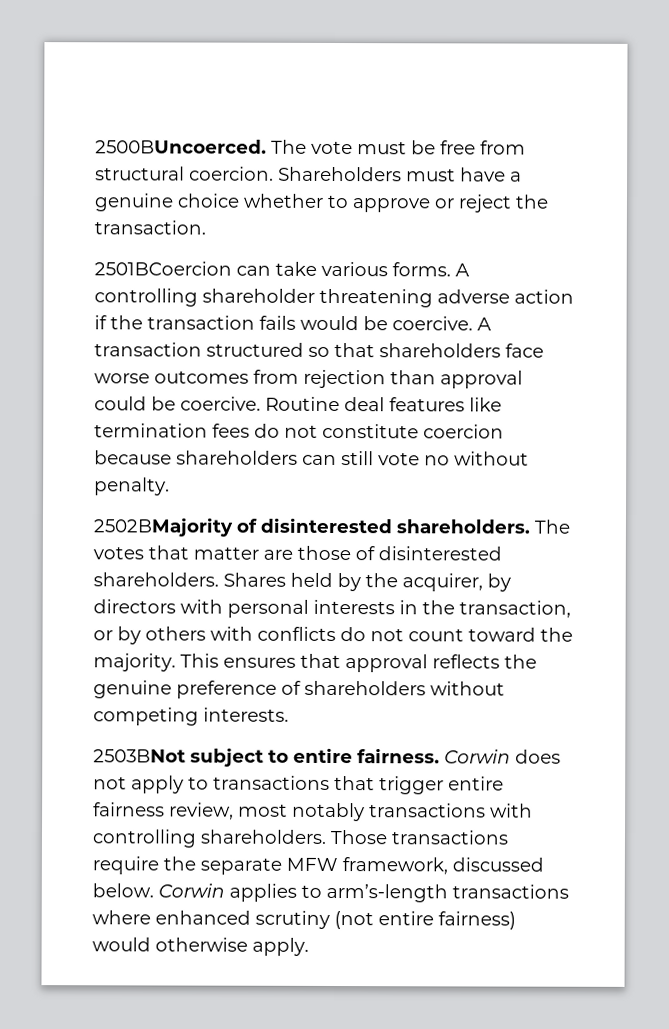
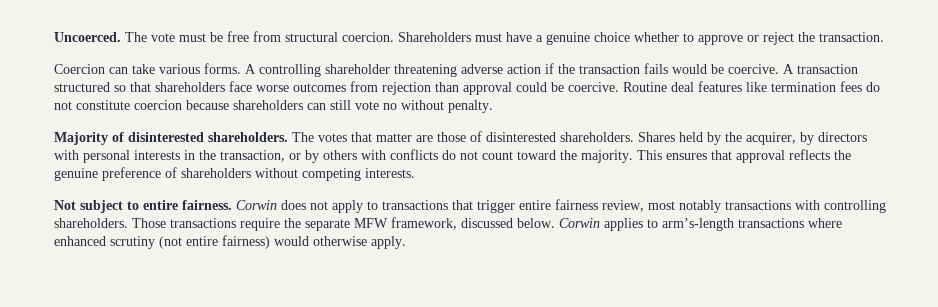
- 2500BUncoerced.
+ Uncoerced.
- 2501BCoercion can take various forms.
+ Coercion can take various forms.
- 2502BMajority of disinterested shareholders.
+ Majority of disinterested shareholders.
- 2503BNot subject to entire fairness.
+ Not subject to entire fairness.

